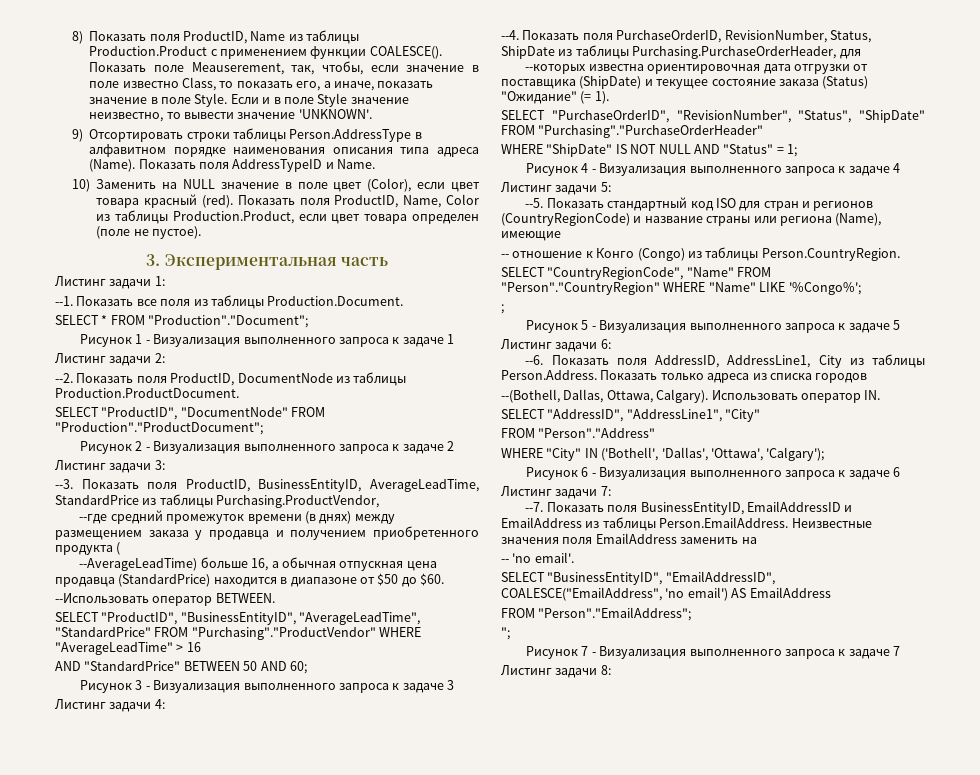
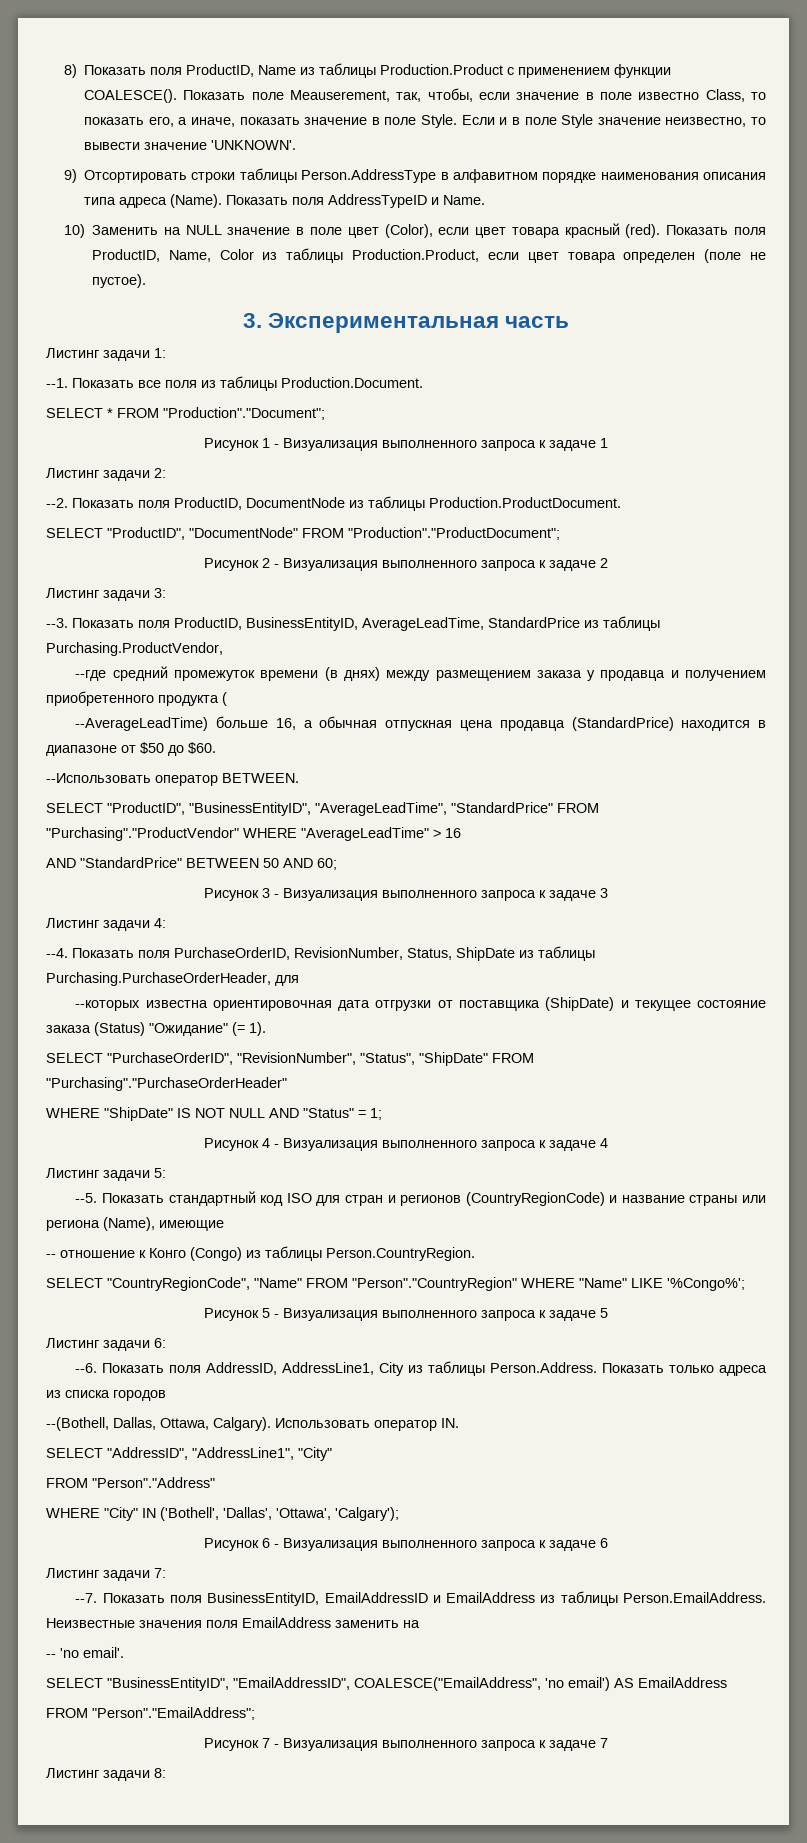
- ;
- ";

